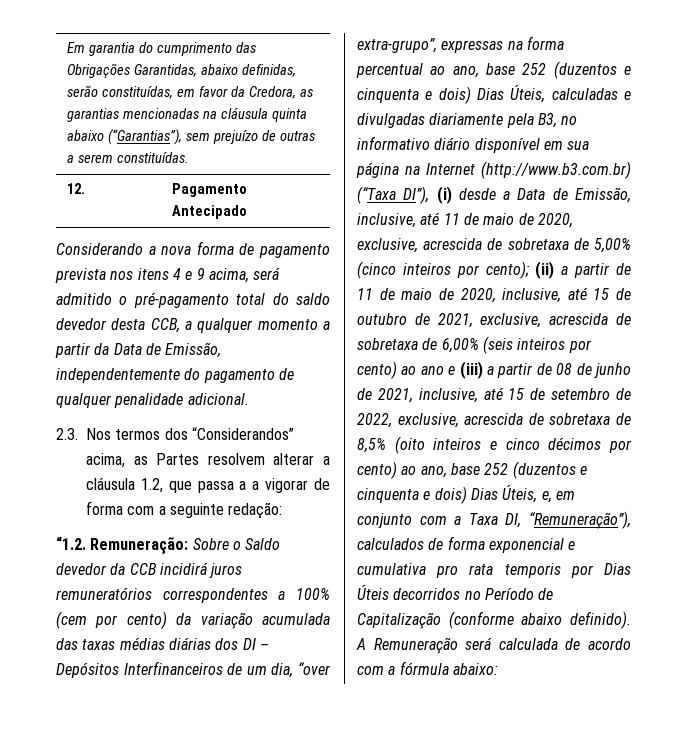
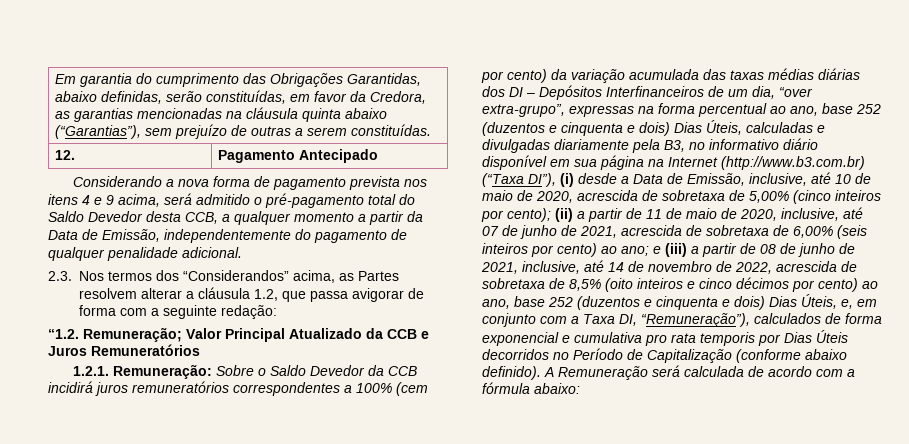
- Considerando a nova forma de pagamento prevista nos itens 4 e 9 acima, será admitido o pré-pagamento total do saldo devedor desta CCB, a qualquer momento a partir da Data de Emissão, independentemente do pagamento de qualquer penalidade adicional.
+ Considerando a nova forma de pagamento prevista nos itens 4 e 9 acima, será admitido o pré-pagamento total do Saldo Devedor desta CCB, a qualquer momento a partir da Data de Emissão, independentemente do pagamento de qualquer penalidade adicional.
- 2.3. Nos termos dos “Considerandos” acima, as Partes resolvem alterar a cláusula 1.2, que passa a a vigorar de forma com a seguinte redação:
+ 2.3. Nos termos dos “Considerandos” acima, as Partes resolvem alterar a cláusula 1.2, que passa avigorar de forma com a seguinte redação:
- “1.2. Remuneração:
+ “1.2. Remuneração; Valor Principal Atualizado da CCB e Juros Remuneratórios
+ 1.2.1. Remuneração:
- Sobre o Saldo devedor da CCB incidirá juros remuneratórios correspondentes a 100% (cem por cento) da variação acumulada das taxas médias diárias dos DI – Depósitos Interfinanceiros de um dia, “over extra-grupo”, expressas na forma percentual ao ano, base 252 (duzentos e cinquenta e dois) Dias Úteis, calculadas e divulgadas diariamente pela B3, no informativo diário disponível em sua página na Internet (http://www.b3.com.br) (“Taxa DI”), (i) desde a Data de Emissão, inclusive, até 11 de maio de 2020, exclusive, acrescida de sobretaxa de 5,00% (cinco inteiros por cento);
+ Sobre o Saldo Devedor da CCB incidirá juros remuneratórios correspondentes a 100% (cem por cento) da variação acumulada das taxas médias diárias dos DI – Depósitos Interfinanceiros de um dia, “over extra-grupo”, expressas na forma percentual ao ano, base 252 (duzentos e cinquenta e dois) Dias Úteis, calculadas e divulgadas diariamente pela B3, no informativo diário disponível em sua página na Internet (http://www.b3.com.br) (“Taxa DI”), (i) desde a Data de Emissão, inclusive, até 10 de maio de 2020, acrescida de sobretaxa de 5,00% (cinco inteiros por cento);
- (ii) a partir de 11 de maio de 2020, inclusive, até 15 de outubro de 2021, exclusive, acrescida de sobretaxa de 6,00% (seis inteiros por cento) ao ano e (iii) a partir de 08 de junho de 2021, inclusive, até 15 de setembro de 2022, exclusive, acrescida de sobretaxa de 8,5% (oito inteiros e cinco décimos por cento) ao ano, base 252 (duzentos e cinquenta e dois) Dias Úteis, e, em conjunto com a Taxa DI, “Remuneração”), calculados de forma exponencial e cumulativa pro rata temporis por Dias Úteis decorridos no Período de Capitalização (conforme abaixo definido).
+ (ii) a partir de 11 de maio de 2020, inclusive, até 07 de junho de 2021, acrescida de sobretaxa de 6,00% (seis inteiros por cento) ao ano; e (iii) a partir de 08 de junho de 2021, inclusive, até 14 de novembro de 2022, acrescida de sobretaxa de 8,5% (oito inteiros e cinco décimos por cento) ao ano, base 252 (duzentos e cinquenta e dois) Dias Úteis, e, em conjunto com a Taxa DI, “Remuneração”), calculados de forma exponencial e cumulativa pro rata temporis por Dias Úteis decorridos no Período de Capitalização (conforme abaixo definido).

